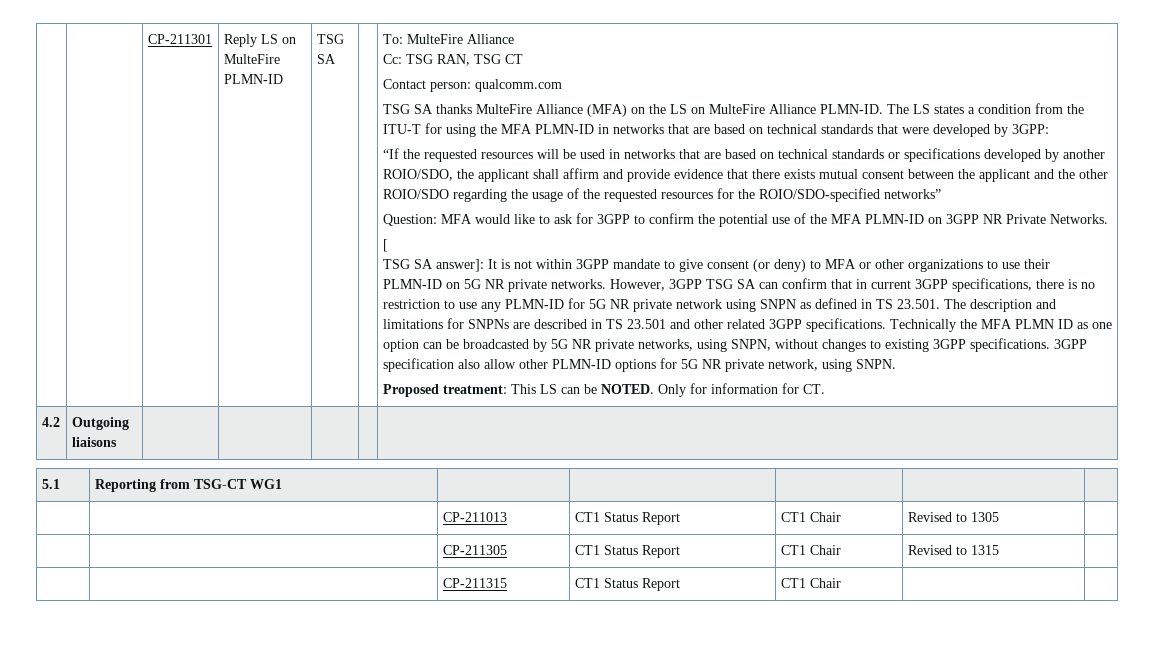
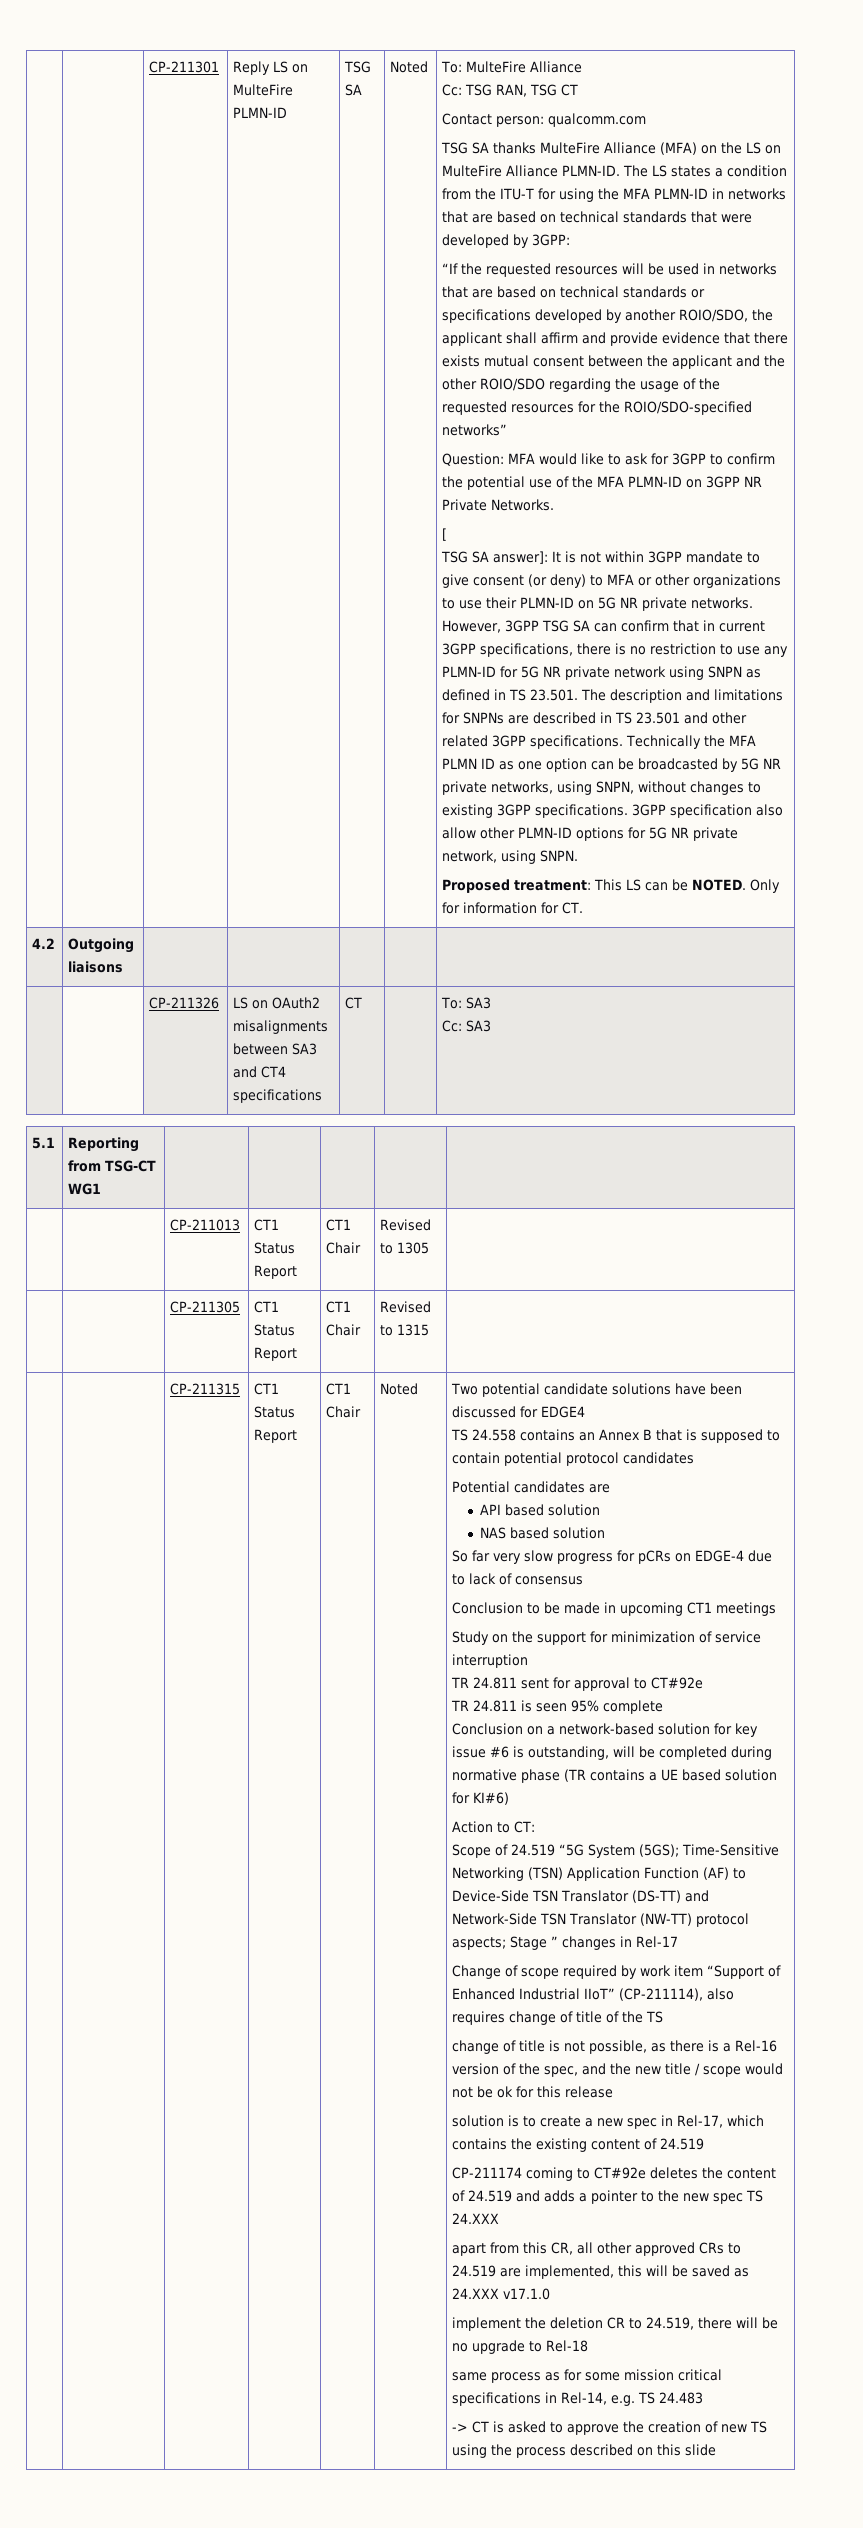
- Reply LS on MulteFire PLMN-ID | TSG SA
+ Reply LS on MulteFire PLMN-ID | TSG SA | Noted
+ | | CP-211326 | LS on OAuth2 misalignments between SA3 and CT4 specifications | CT | | To: SA3
+ Cc: SA3
+ Noted | Two potential candidate solutions have been discussed for EDGE4
+ TS 24.558 contains an Annex B that is supposed to contain potential protocol candidates
+ Potential candidates are
+ API based solution
+ NAS based solution
+ So far very slow progress for pCRs on EDGE-4 due to lack of consensus
+ Conclusion to be made in upcoming CT1 meetings
+ Study on the support for minimization of service interruption
+ TR 24.811 sent for approval to CT#92e
+ TR 24.811 is seen 95% complete
+ Conclusion on a network-based solution for key issue #6 is outstanding, will be completed during normative phase (TR contains a UE based solution for KI#6)
+ Action to CT:
+ Scope of 24.519 “5G System (5GS); Time-Sensitive Networking (TSN) Application Function (AF) to Device-Side TSN Translator (DS-TT) and Network-Side TSN Translator (NW-TT) protocol aspects; Stage ” changes in Rel-17
+ Change of scope required by work item “Support of Enhanced Industrial IIoT” (CP-211114), also requires change of title of the TS
+ change of title is not possible, as there is a Rel-16 version of the spec, and the new title / scope would not be ok for this release
+ solution is to create a new spec in Rel-17, which contains the existing content of 24.519
+ CP-211174 coming to CT#92e deletes the content of 24.519 and adds a pointer to the new spec TS 24.XXX
+ apart from this CR, all other approved CRs to 24.519 are implemented, this will be saved as 24.XXX v17.1.0
+ implement the deletion CR to 24.519, there will be no upgrade to Rel-18
+ same process as for some mission critical specifications in Rel-14, e.g. TS 24.483
+ -> CT is asked to approve the creation of new TS using the process described on this slide

